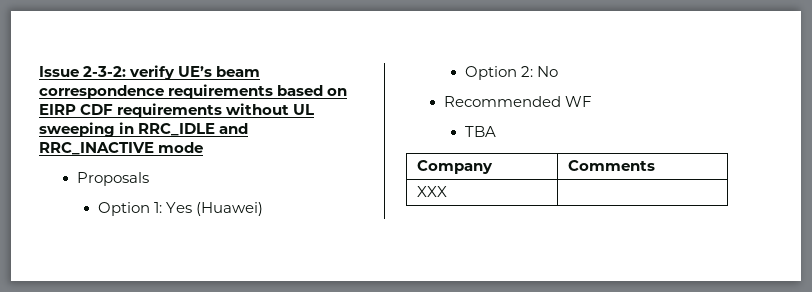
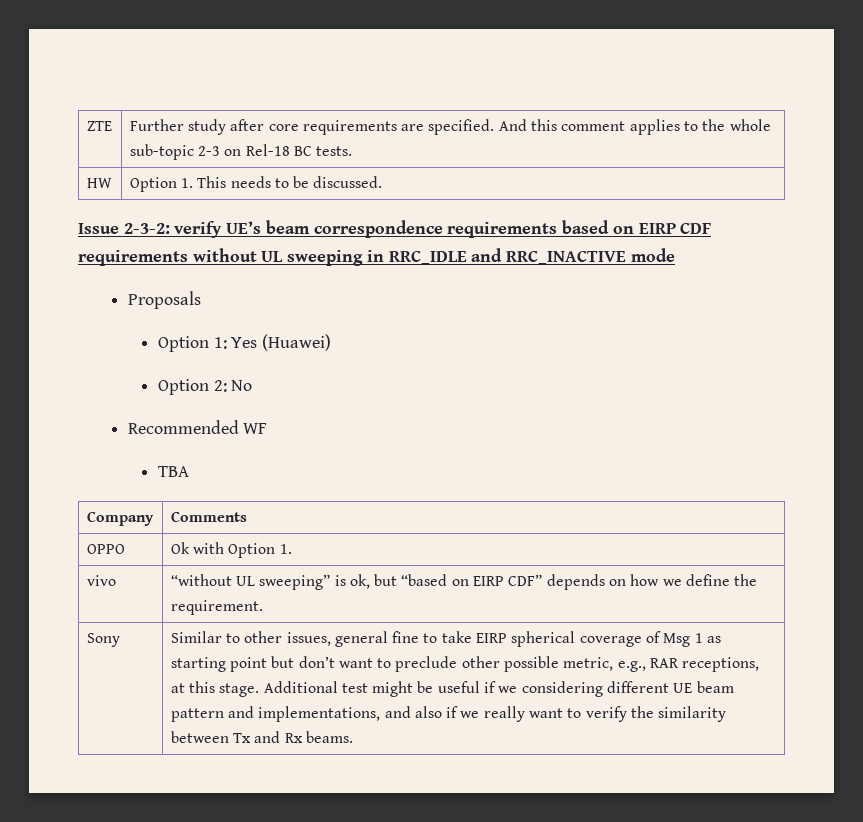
+ ZTE | Further study after core requirements are specified. And this comment applies to the whole sub-topic 2-3 on Rel-18 BC tests.
+ HW | Option 1. This needs to be discussed.
- XXX |
+ OPPO | Ok with Option 1.
+ vivo | “without UL sweeping” is ok, but “based on EIRP CDF” depends on how we define the requirement.
+ Sony | Similar to other issues, general fine to take EIRP spherical coverage of Msg 1 as starting point but don’t want to preclude other possible metric, e.g., RAR receptions, at this stage. Additional test might be useful if we considering different UE beam pattern and implementations, and also if we really want to verify the similarity between Tx and Rx beams.

